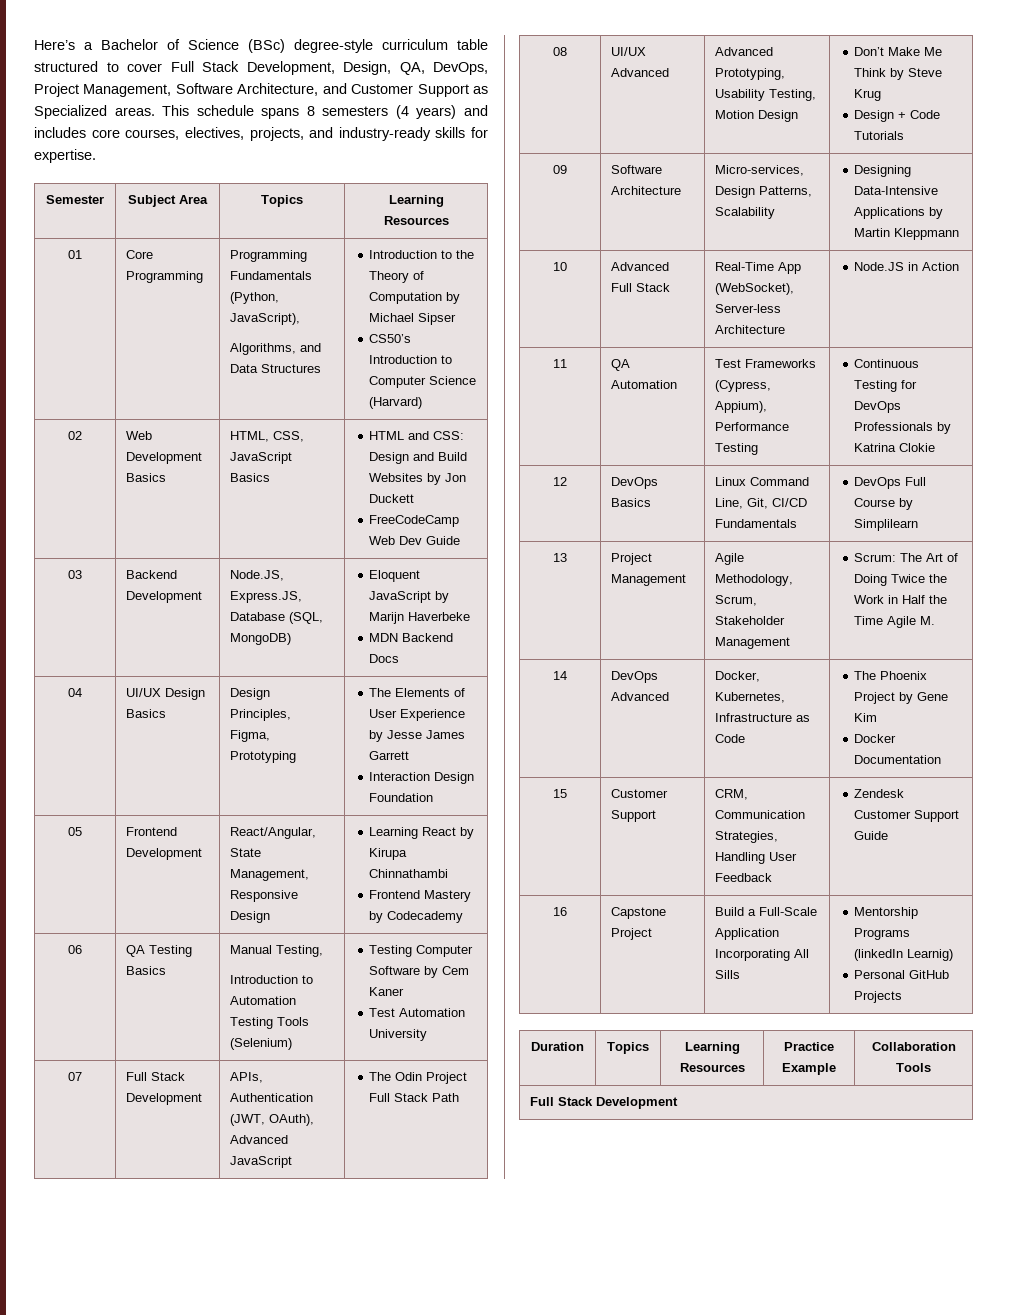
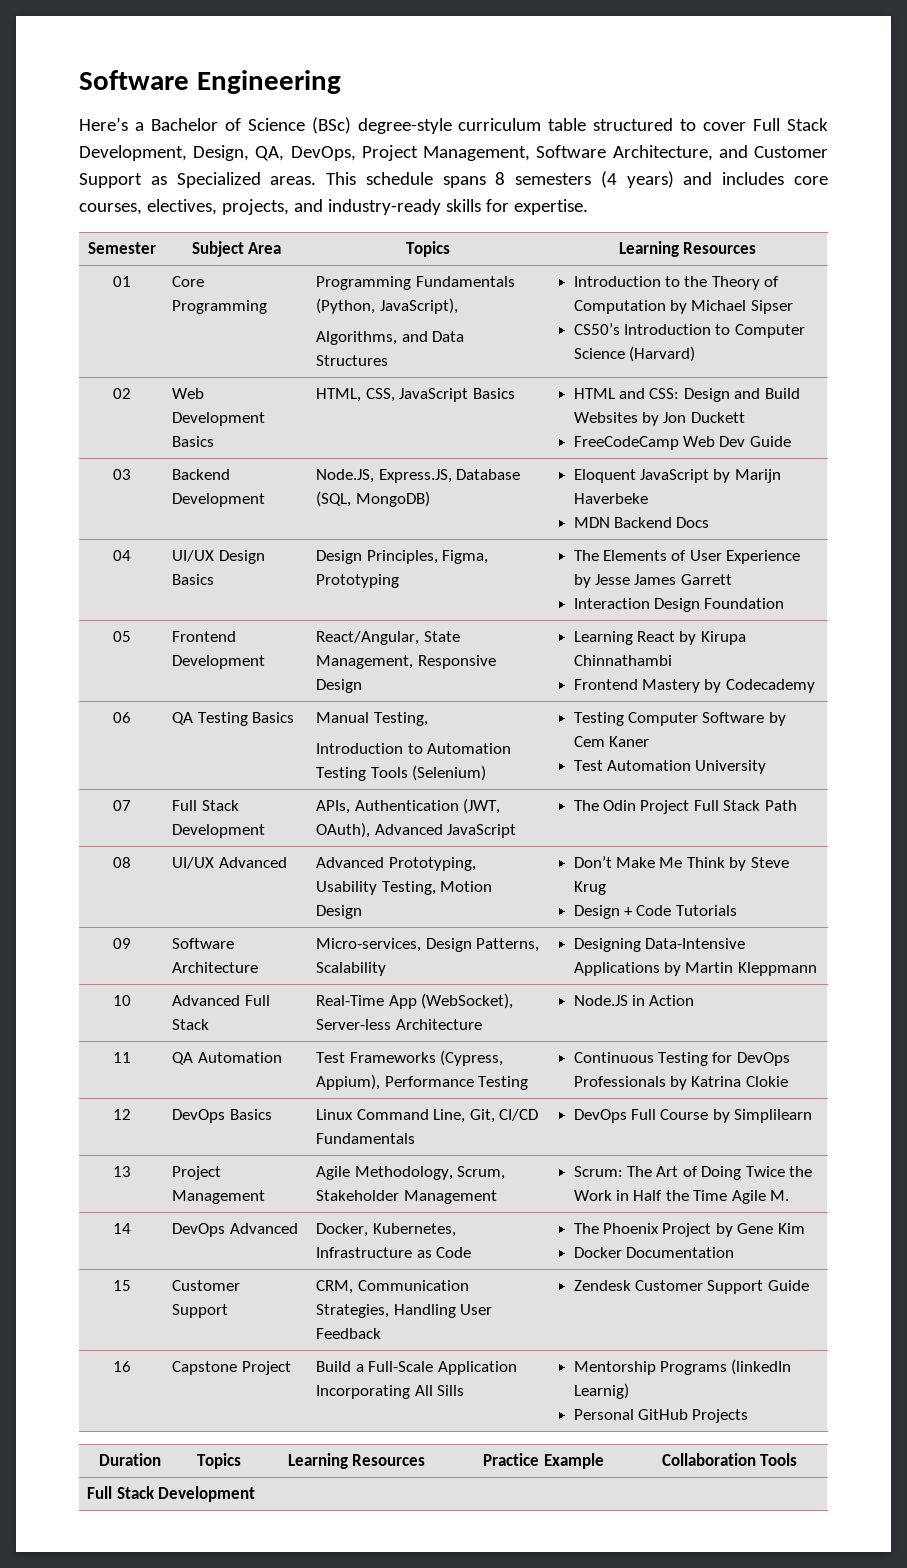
+ Software Engineering

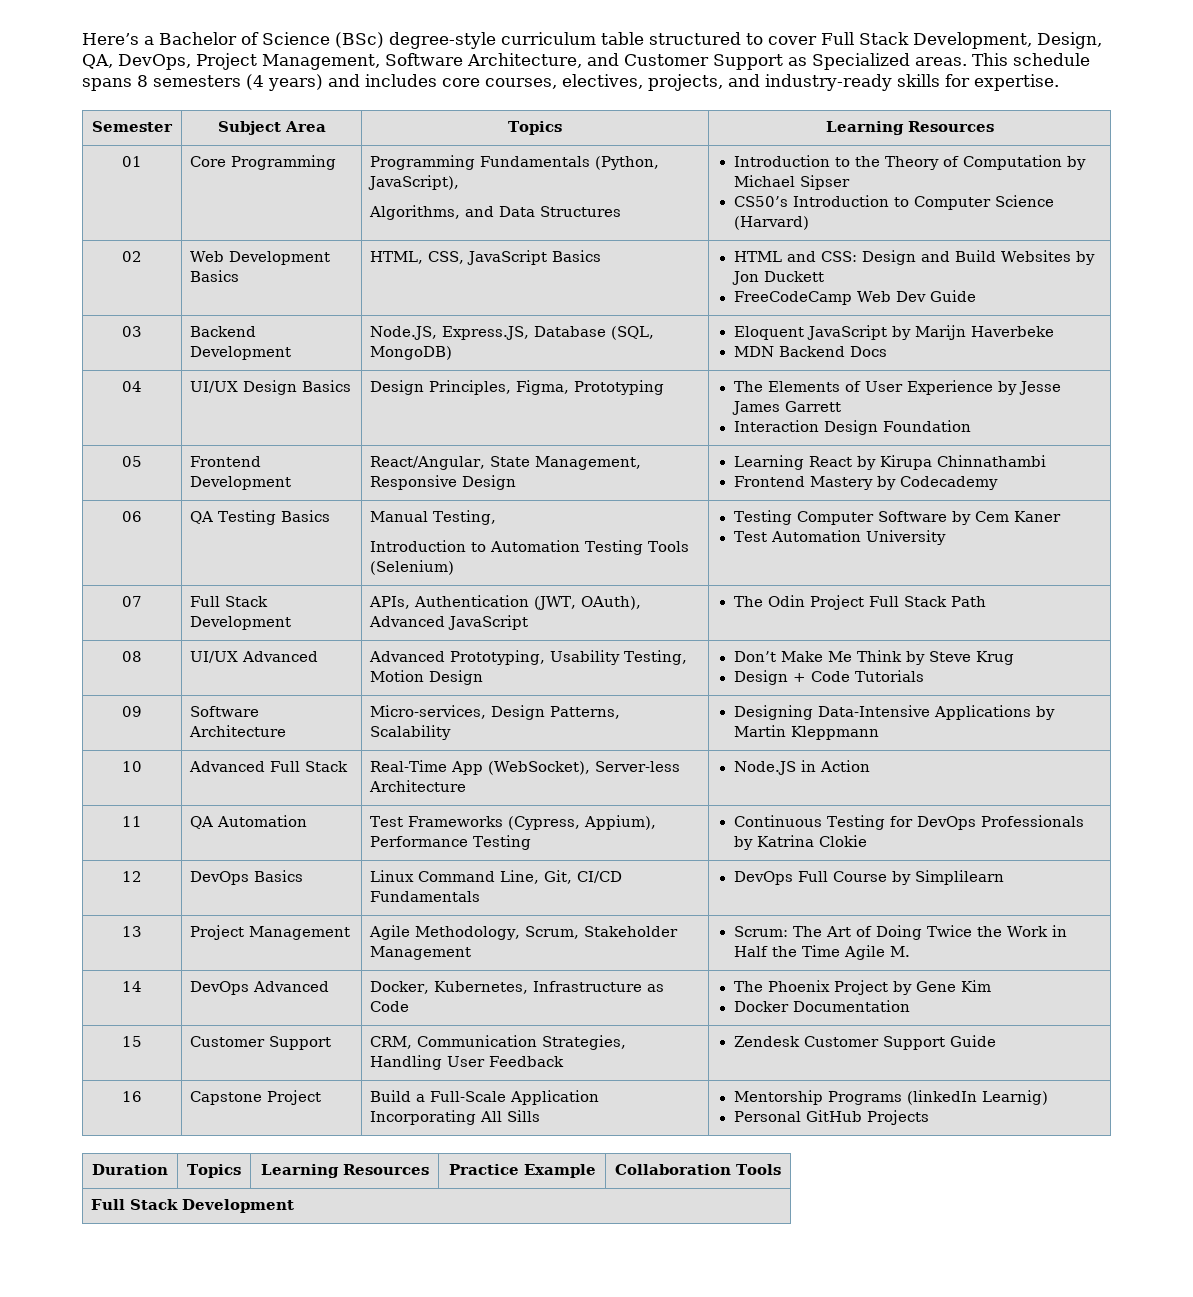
- Software Engineering

